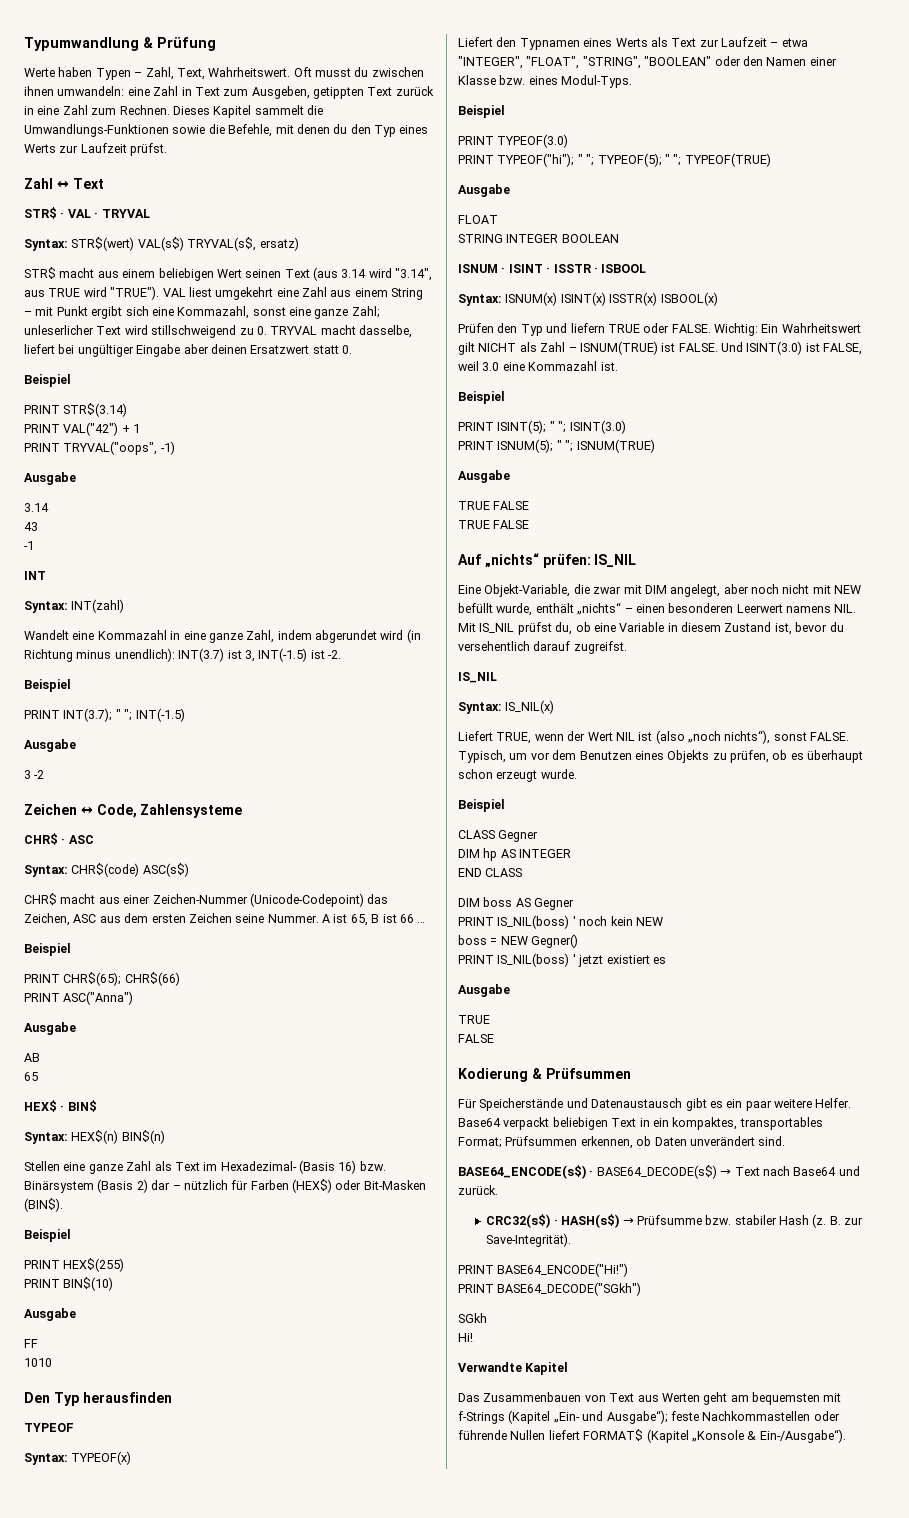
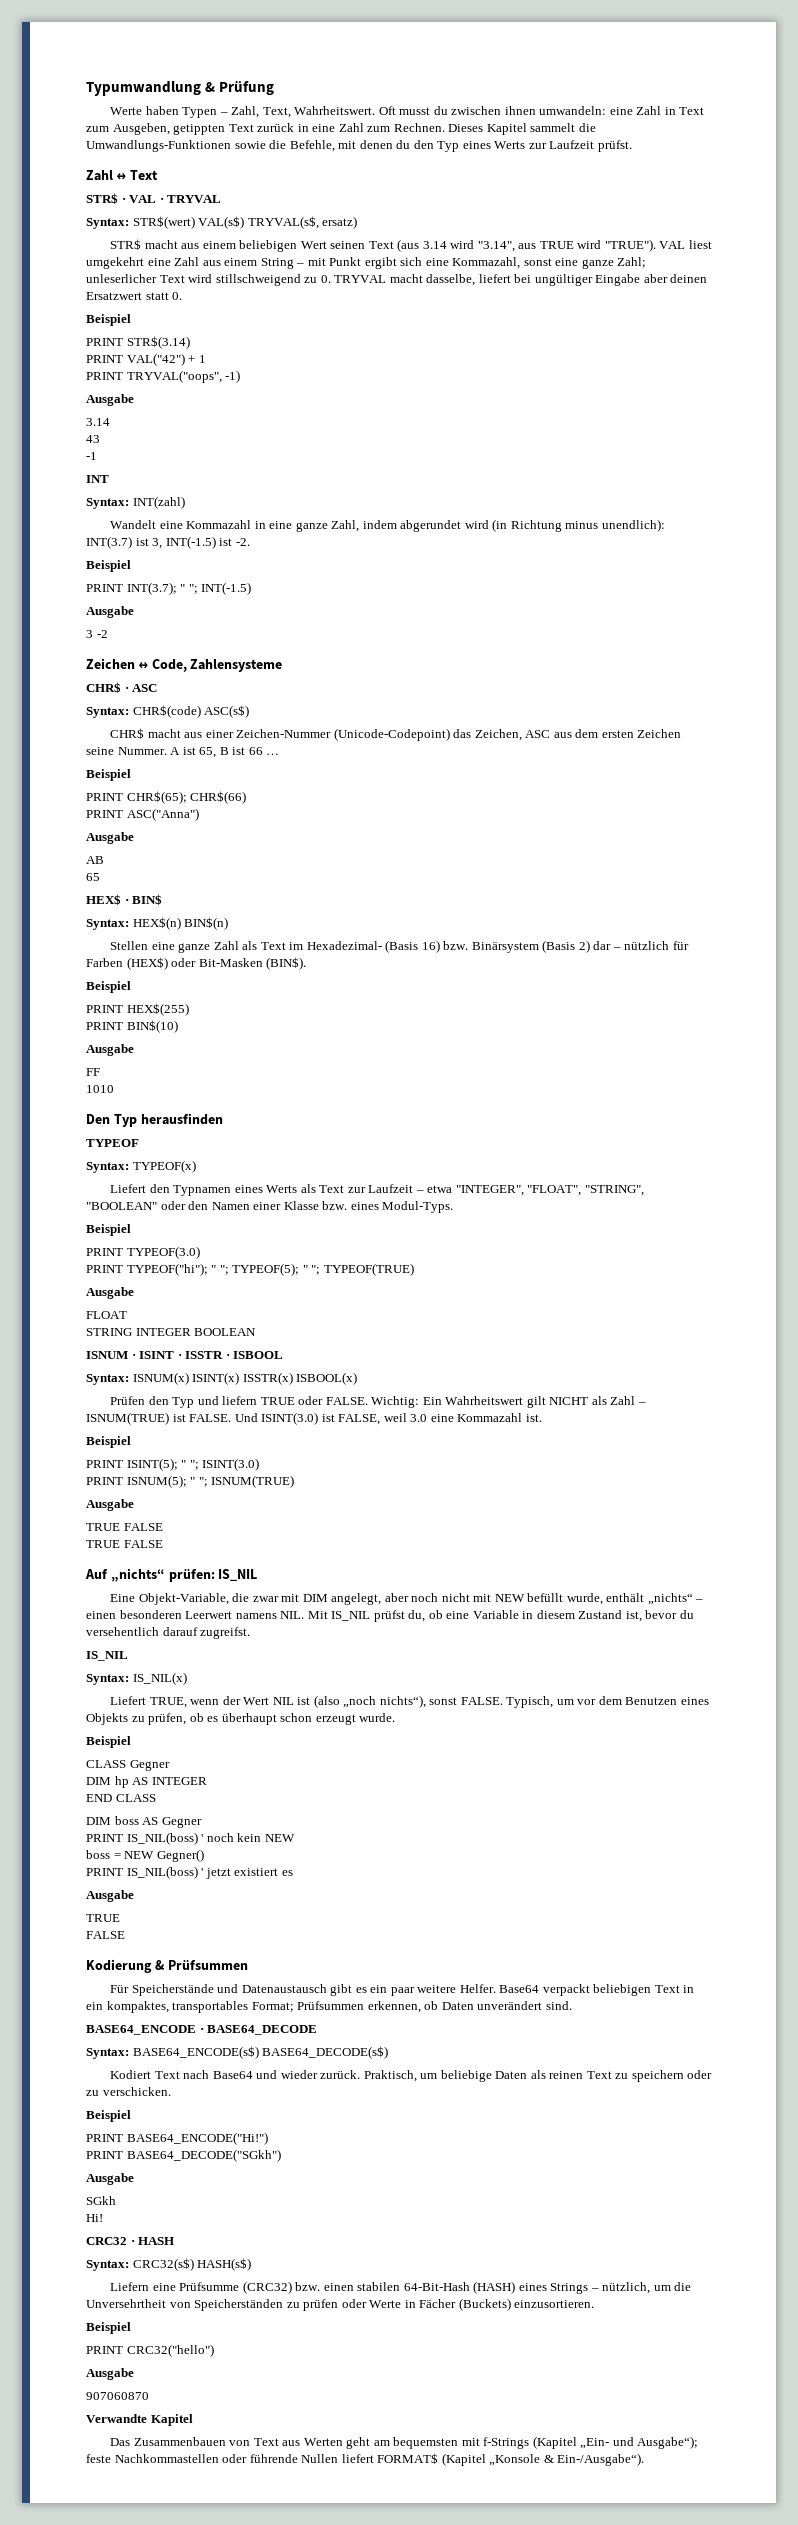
- BASE64_ENCODE(s$) · BASE64_DECODE(s$) → Text nach Base64 und zurück.
- CRC32(s$) · HASH(s$) → Prüfsumme bzw. stabiler Hash (z. B. zur Save-Integrität).
+ BASE64_ENCODE · BASE64_DECODE
+ Syntax: BASE64_ENCODE(s$) BASE64_DECODE(s$)
+ Kodiert Text nach Base64 und wieder zurück. Praktisch, um beliebige Daten als reinen Text zu speichern oder zu verschicken.
+ Beispiel
  PRINT BASE64_DECODE("SGkh")
+ Ausgabe
+ CRC32 · HASH
+ Syntax: CRC32(s$) HASH(s$)
+ Liefern eine Prüfsumme (CRC32) bzw. einen stabilen 64-Bit-Hash (HASH) eines Strings – nützlich, um die Unversehrtheit von Speicherständen zu prüfen oder Werte in Fächer (Buckets) einzusortieren.
+ Beispiel
+ PRINT CRC32("hello")
+ Ausgabe
+ 907060870

